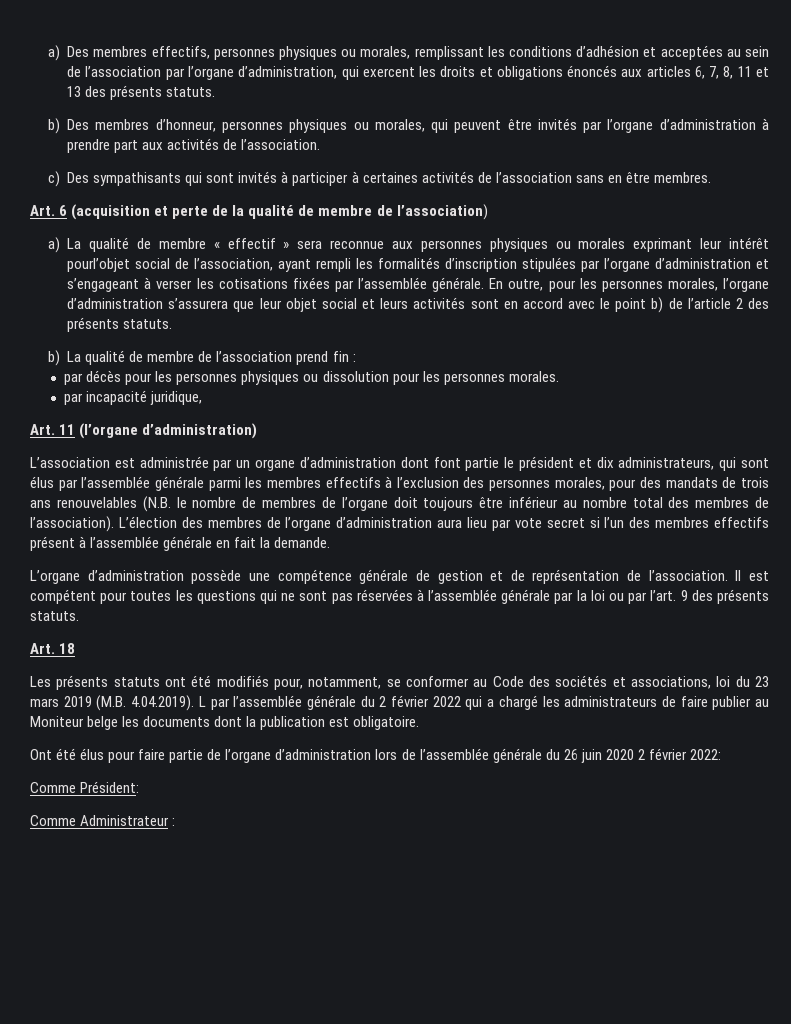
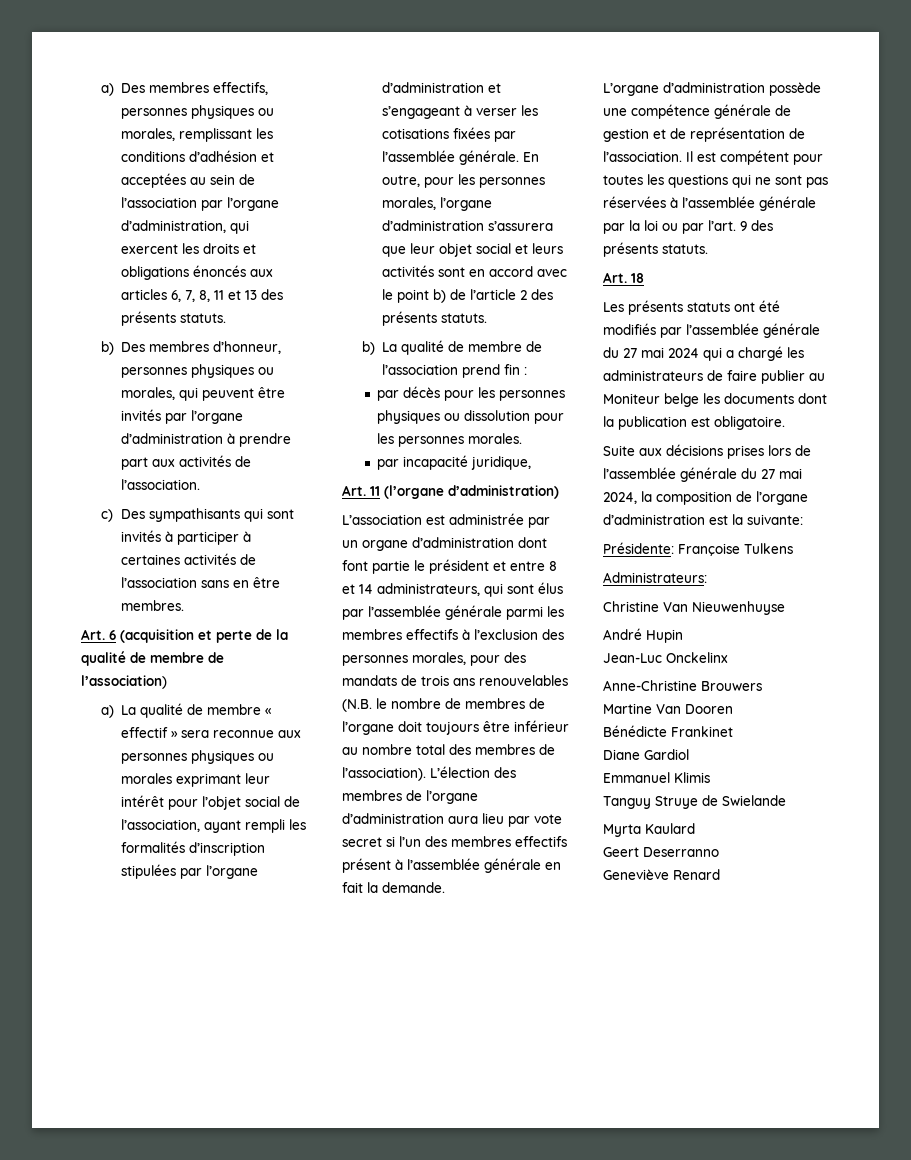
- a) La qualité de membre « effectif » sera reconnue aux personnes physiques ou morales exprimant leur intérêt pourl’objet social de l’association, ayant rempli les formalités d’inscription stipulées par l’organe d’administration et s’engageant à verser les cotisations fixées par l’assemblée générale.
+ a) La qualité de membre « effectif » sera reconnue aux personnes physiques ou morales exprimant leur intérêt pour l’objet social de l’association, ayant rempli les formalités d’inscription stipulées par l’organe d’administration et s’engageant à verser les cotisations fixées par l’assemblée générale.
- L’association est administrée par un organe d’administration dont font partie le président et dix administrateurs, qui sont élus par l’assemblée générale parmi les membres effectifs à l’exclusion des personnes morales, pour des mandats de trois ans renouvelables (N.B. le nombre de membres de l’organe doit toujours être inférieur au nombre total des membres de l’association).
+ L’association est administrée par un organe d’administration dont font partie le président et entre 8 et 14 administrateurs, qui sont élus par l’assemblée générale parmi les membres effectifs à l’exclusion des personnes morales, pour des mandats de trois ans renouvelables (N.B. le nombre de membres de l’organe doit toujours être inférieur au nombre total des membres de l’association).
- Les présents statuts ont été modifiés pour, notamment, se conformer au Code des sociétés et associations, loi du 23 mars 2019 (M.B. 4.04.2019). L par l’assemblée générale du 2 février 2022 qui a chargé les administrateurs de faire publier au Moniteur belge les documents dont la publication est obligatoire.
+ Les présents statuts ont été modifiés par l’assemblée générale du 27 mai 2024 qui a chargé les administrateurs de faire publier au Moniteur belge les documents dont la publication est obligatoire.
- Ont été élus pour faire partie de l’organe d’administration lors de l’assemblée générale du 26 juin 2020 2 février 2022:
- Comme Président:
- Comme Administrateur :
+ Suite aux décisions prises lors de l’assemblée générale du 27 mai 2024, la composition de l’organe d’administration est la suivante:
+ Présidente: Françoise Tulkens
+ Administrateurs:
+ Christine Van Nieuwenhuyse
+ André Hupin
+ Jean-Luc Onckelinx
+ Anne-Christine Brouwers
+ Martine Van Dooren
+ Bénédicte Frankinet
+ Diane Gardiol
+ Emmanuel Klimis
+ Tanguy Struye de Swielande
+ Myrta Kaulard
+ Geert Deserranno
+ Geneviève Renard

